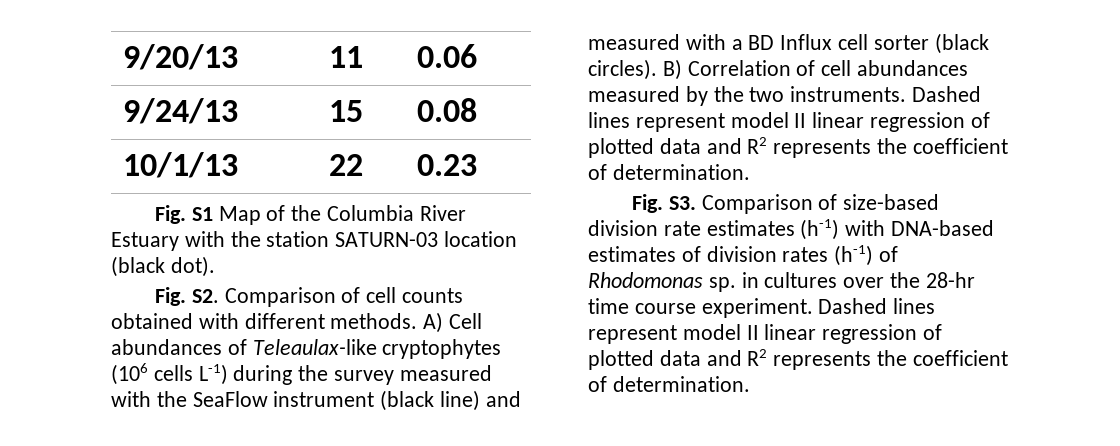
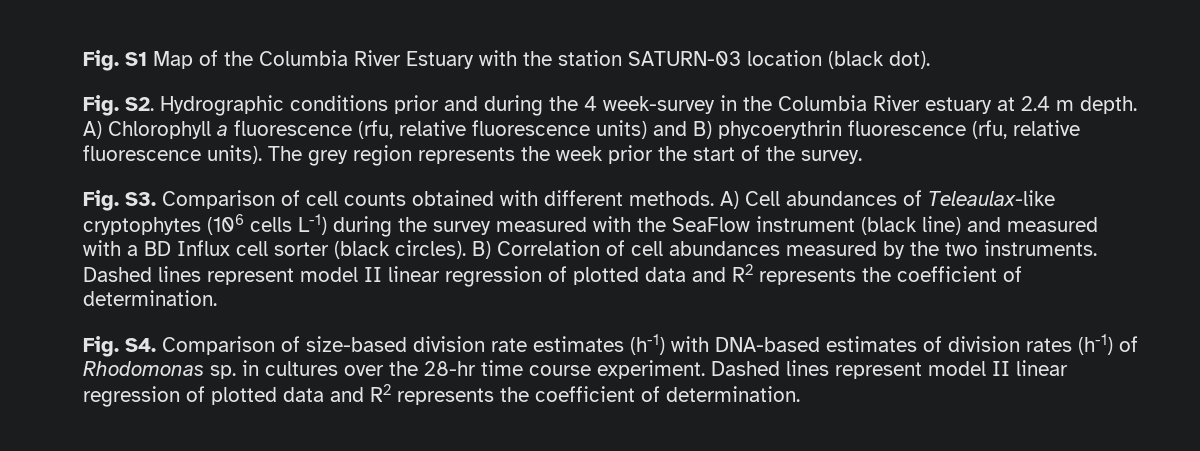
- 9/20/13 | 11 | 0.06
- 9/24/13 | 15 | 0.08
- 10/1/13 | 22 | 0.23
- Fig. S2. Comparison of cell counts obtained with different methods.
+ Fig. S2. Hydrographic conditions prior and during the 4 week-survey in the Columbia River estuary at 2.4 m depth. A) Chlorophyll a fluorescence (rfu, relative fluorescence units) and B) phycoerythrin fluorescence (rfu, relative fluorescence units). The grey region represents the week prior the start of the survey.
+ Fig. S3. Comparison of cell counts obtained with different methods.
- Fig. S3. Comparison of size-based division rate estimates (h-1) with DNA-based estimates of division rates (h-1) of Rhodomonas sp. in cultures over the 28-hr time course experiment.
+ Fig. S4. Comparison of size-based division rate estimates (h-1) with DNA-based estimates of division rates (h-1) of Rhodomonas sp. in cultures over the 28-hr time course experiment.

